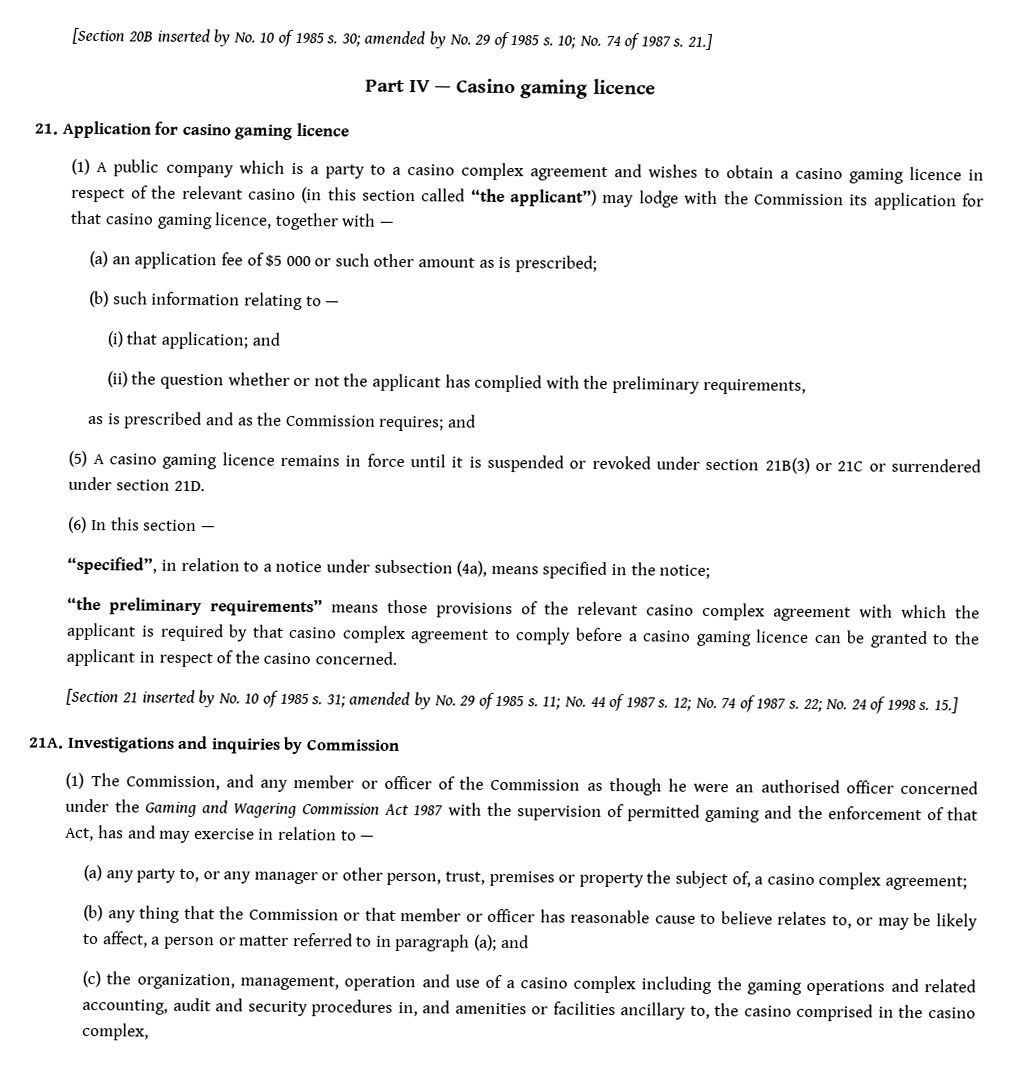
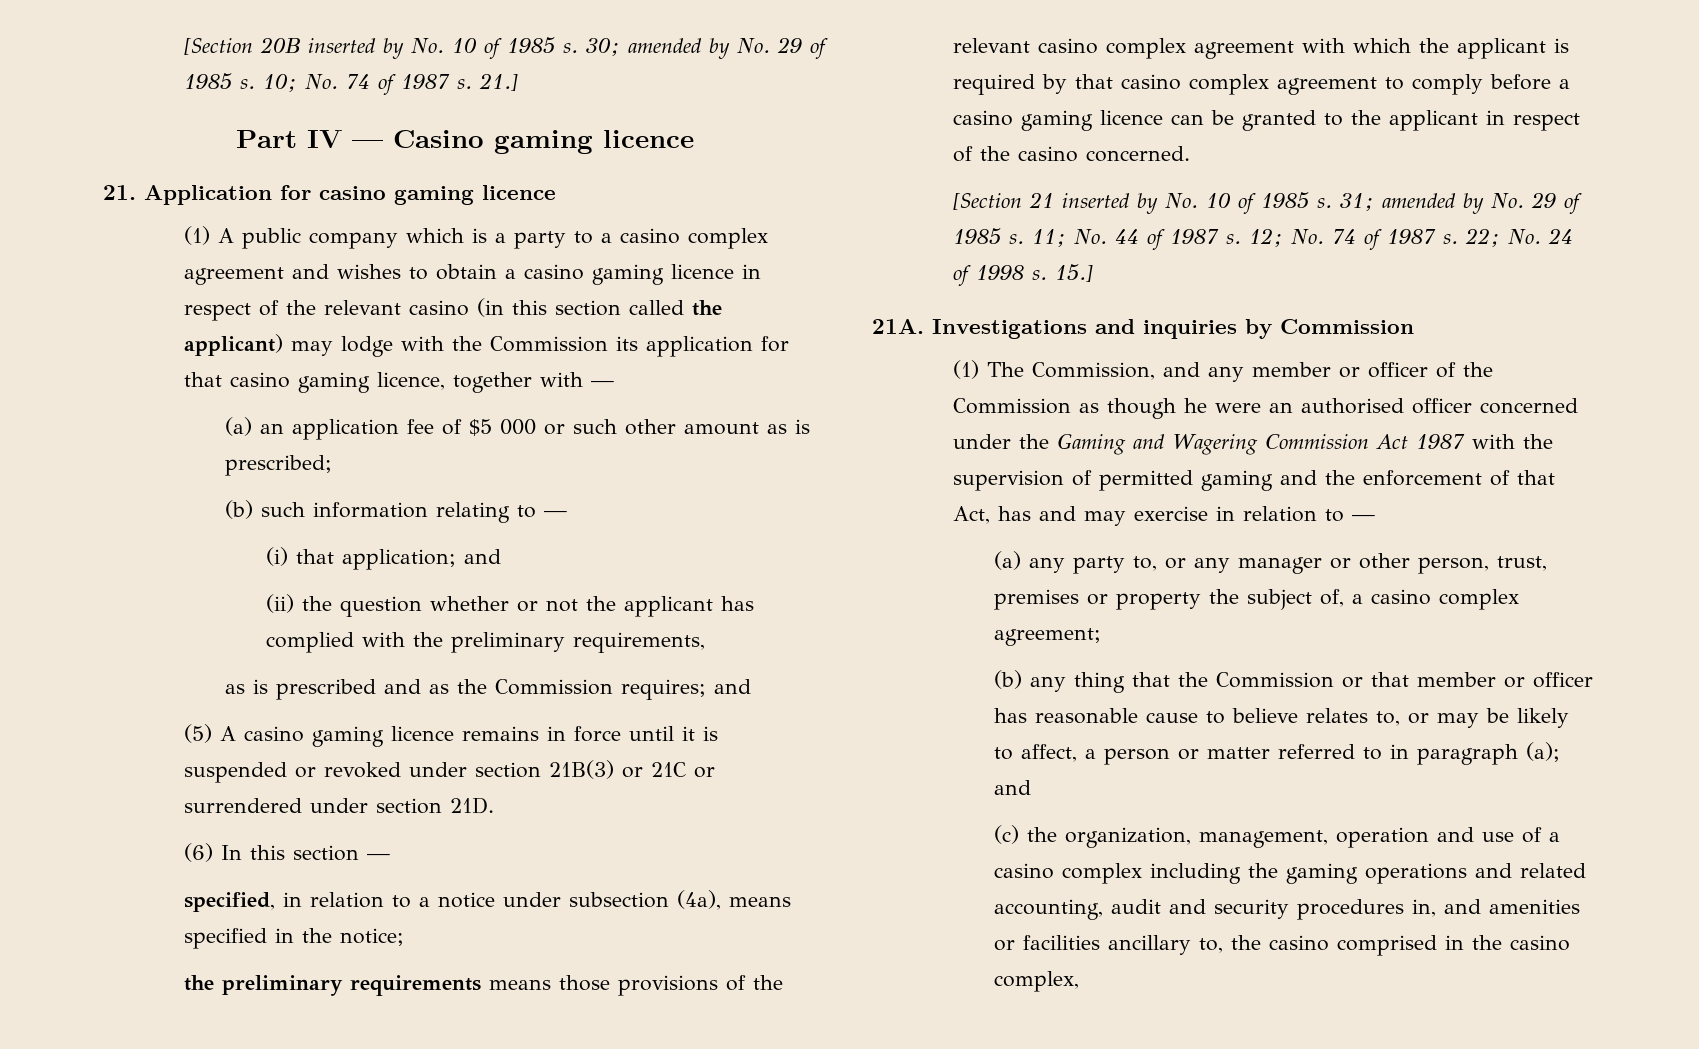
- (1) A public company which is a party to a casino complex agreement and wishes to obtain a casino gaming licence in respect of the relevant casino (in this section called “the applicant”) may lodge with the Commission its application for that casino gaming licence, together with —
+ (1) A public company which is a party to a casino complex agreement and wishes to obtain a casino gaming licence in respect of the relevant casino (in this section called the applicant) may lodge with the Commission its application for that casino gaming licence, together with —
- “specified”, in relation to a notice under subsection (4a), means specified in the notice;
+ specified, in relation to a notice under subsection (4a), means specified in the notice;
- “the preliminary requirements” means those provisions of the relevant casino complex agreement with which the applicant is required by that casino complex agreement to comply before a casino gaming licence can be granted to the applicant in respect of the casino concerned.
+ the preliminary requirements means those provisions of the relevant casino complex agreement with which the applicant is required by that casino complex agreement to comply before a casino gaming licence can be granted to the applicant in respect of the casino concerned.

